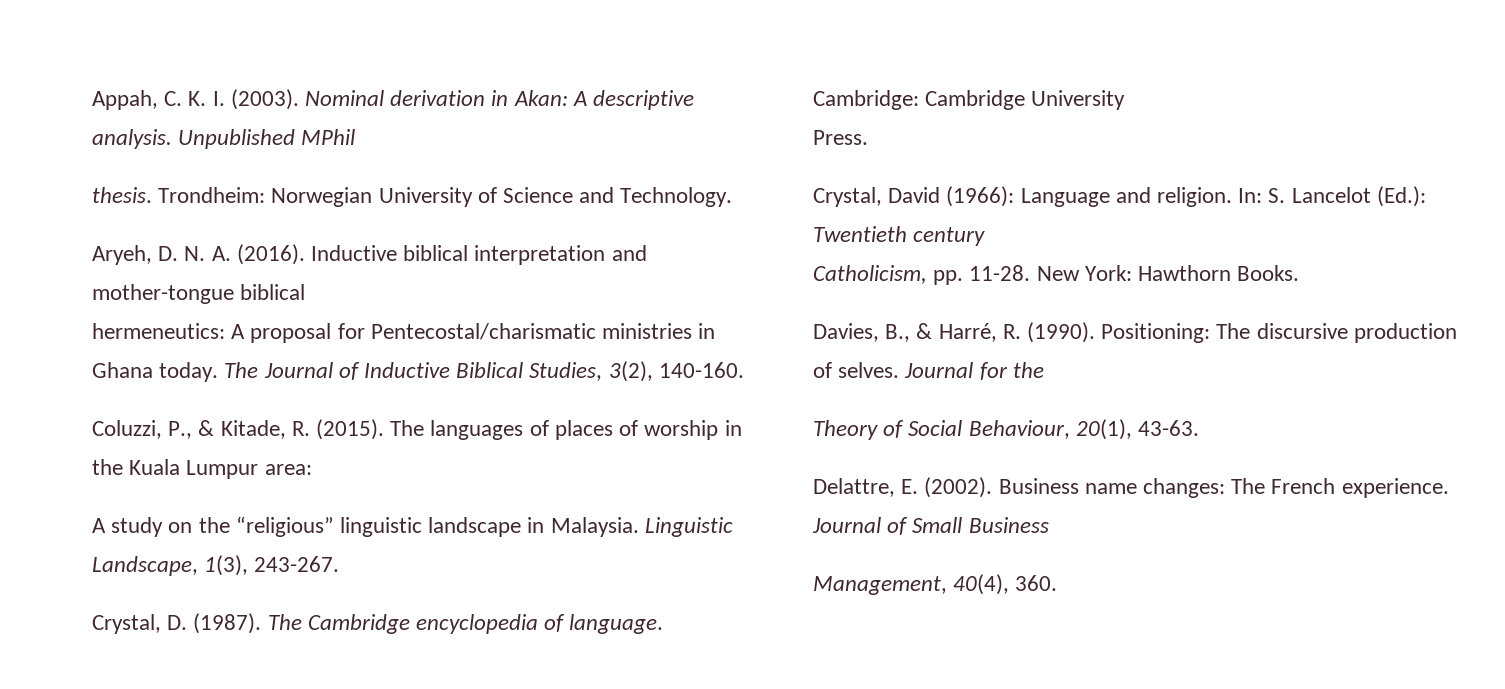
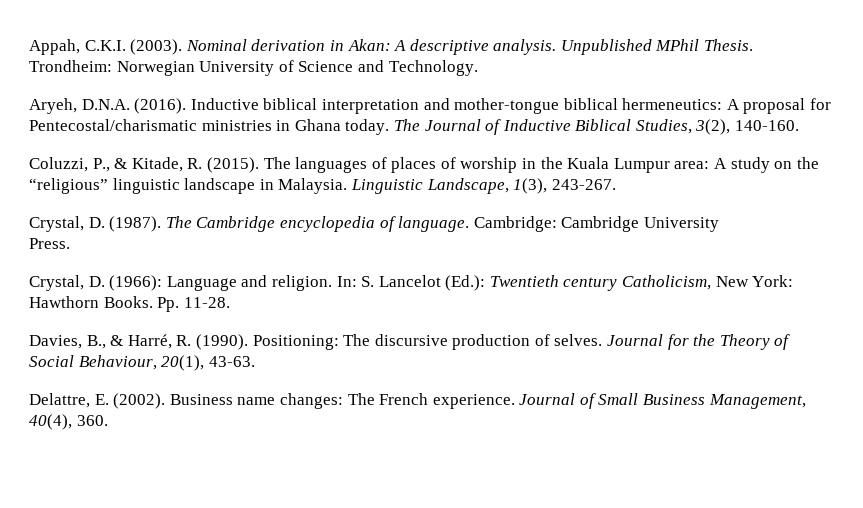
- Appah, C. K. I. (2003).
+ Appah, C.K.I. (2003).
- Unpublished MPhil
- thesis.
+ Unpublished MPhil Thesis.
- Aryeh, D. N. A. (2016).
+ Aryeh, D.N.A. (2016).
- Inductive biblical interpretation and mother-tongue biblical
- hermeneutics: A proposal for Pentecostal/charismatic ministries in Ghana today.
+ Inductive biblical interpretation and mother-tongue biblical hermeneutics: A proposal for Pentecostal/charismatic ministries in Ghana today.
- The languages of places of worship in the Kuala Lumpur area:
- A study on the “religious” linguistic landscape in Malaysia.
+ The languages of places of worship in the Kuala Lumpur area: A study on the “religious” linguistic landscape in Malaysia.
- Crystal, David (1966): Language and religion.
+ Crystal, D. (1966): Language and religion.
- In: S. Lancelot (Ed.): Twentieth century
- Catholicism, pp. 11-28. New York: Hawthorn Books.
+ In: S. Lancelot (Ed.): Twentieth century Catholicism, New York: Hawthorn Books. Pp. 11-28.
- Journal for the
- Theory of Social Behaviour, 20(1), 43-63.
+ Journal for the Theory of Social Behaviour, 20(1), 43-63.
- Journal of Small Business
- Management, 40(4), 360.
+ Journal of Small Business Management, 40(4), 360.

